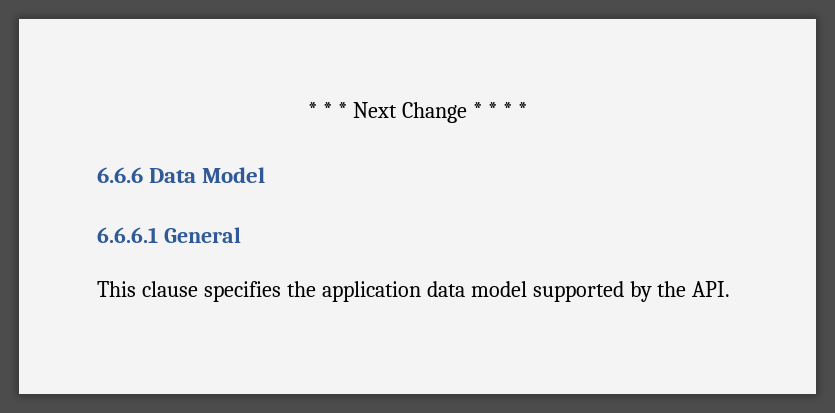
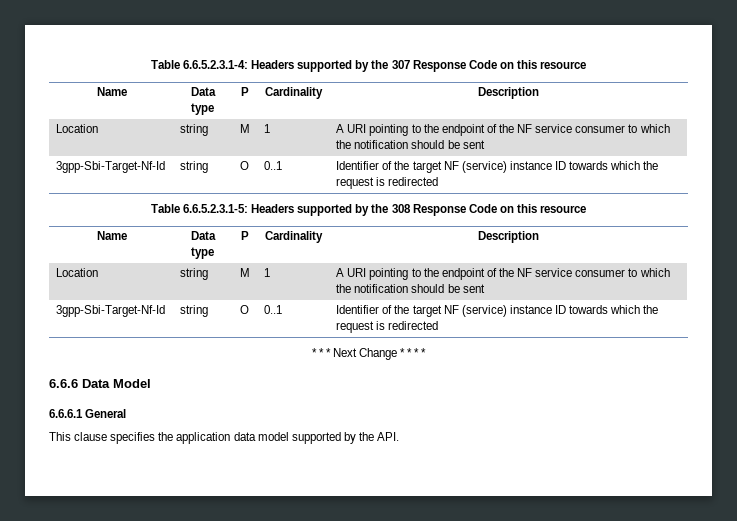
+ Table 6.6.5.2.3.1-4: Headers supported by the 307 Response Code on this resource
+ Name | Data type | P | Cardinality | Description
+ Location | string | M | 1 | A URI pointing to the endpoint of the NF service consumer to which the notification should be sent
+ 3gpp-Sbi-Target-Nf-Id | string | O | 0..1 | Identifier of the target NF (service) instance ID towards which the request is redirected
+ Table 6.6.5.2.3.1-5: Headers supported by the 308 Response Code on this resource
+ Name | Data type | P | Cardinality | Description
+ Location | string | M | 1 | A URI pointing to the endpoint of the NF service consumer to which the notification should be sent
+ 3gpp-Sbi-Target-Nf-Id | string | O | 0..1 | Identifier of the target NF (service) instance ID towards which the request is redirected

